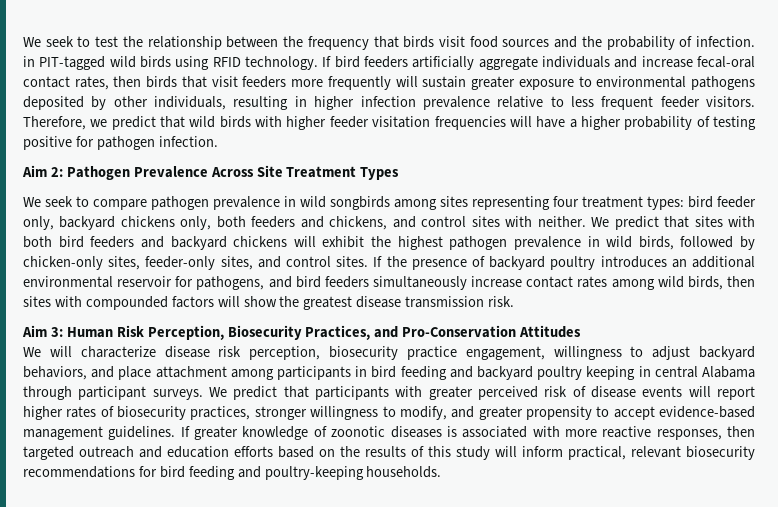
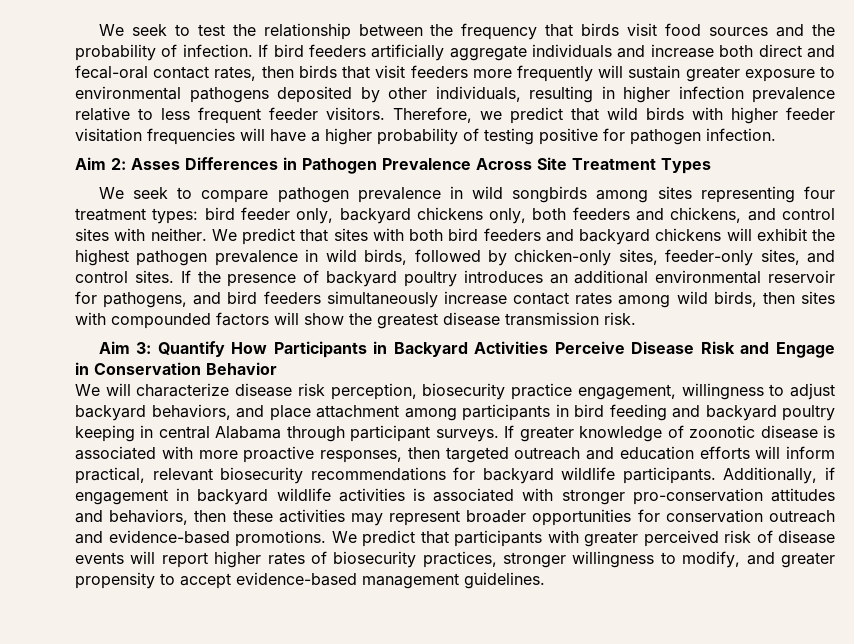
- We seek to test the relationship between the frequency that birds visit food sources and the probability of infection. in PIT-tagged wild birds using RFID technology.
+ We seek to test the relationship between the frequency that birds visit food sources and the probability of infection.
- If bird feeders artificially aggregate individuals and increase fecal-oral contact rates, then birds that visit feeders more frequently will sustain greater exposure to environmental pathogens deposited by other individuals, resulting in higher infection prevalence relative to less frequent feeder visitors.
+ If bird feeders artificially aggregate individuals and increase both direct and fecal-oral contact rates, then birds that visit feeders more frequently will sustain greater exposure to environmental pathogens deposited by other individuals, resulting in higher infection prevalence relative to less frequent feeder visitors.
- Aim 2: Pathogen Prevalence Across Site Treatment Types
+ Aim 2: Asses Differences in Pathogen Prevalence Across Site Treatment Types
- Aim 3: Human Risk Perception, Biosecurity Practices, and Pro-Conservation Attitudes
+ Aim 3: Quantify How Participants in Backyard Activities Perceive Disease Risk and Engage in Conservation Behavior
+ If greater knowledge of zoonotic disease is associated with more proactive responses, then targeted outreach and education efforts will inform practical, relevant biosecurity recommendations for backyard wildlife participants. Additionally, if engagement in backyard wildlife activities is associated with stronger pro-conservation attitudes and behaviors, then these activities may represent broader opportunities for conservation outreach and evidence-based promotions.
- If greater knowledge of zoonotic diseases is associated with more reactive responses, then targeted outreach and education efforts based on the results of this study will inform practical, relevant biosecurity recommendations for bird feeding and poultry-keeping households.

